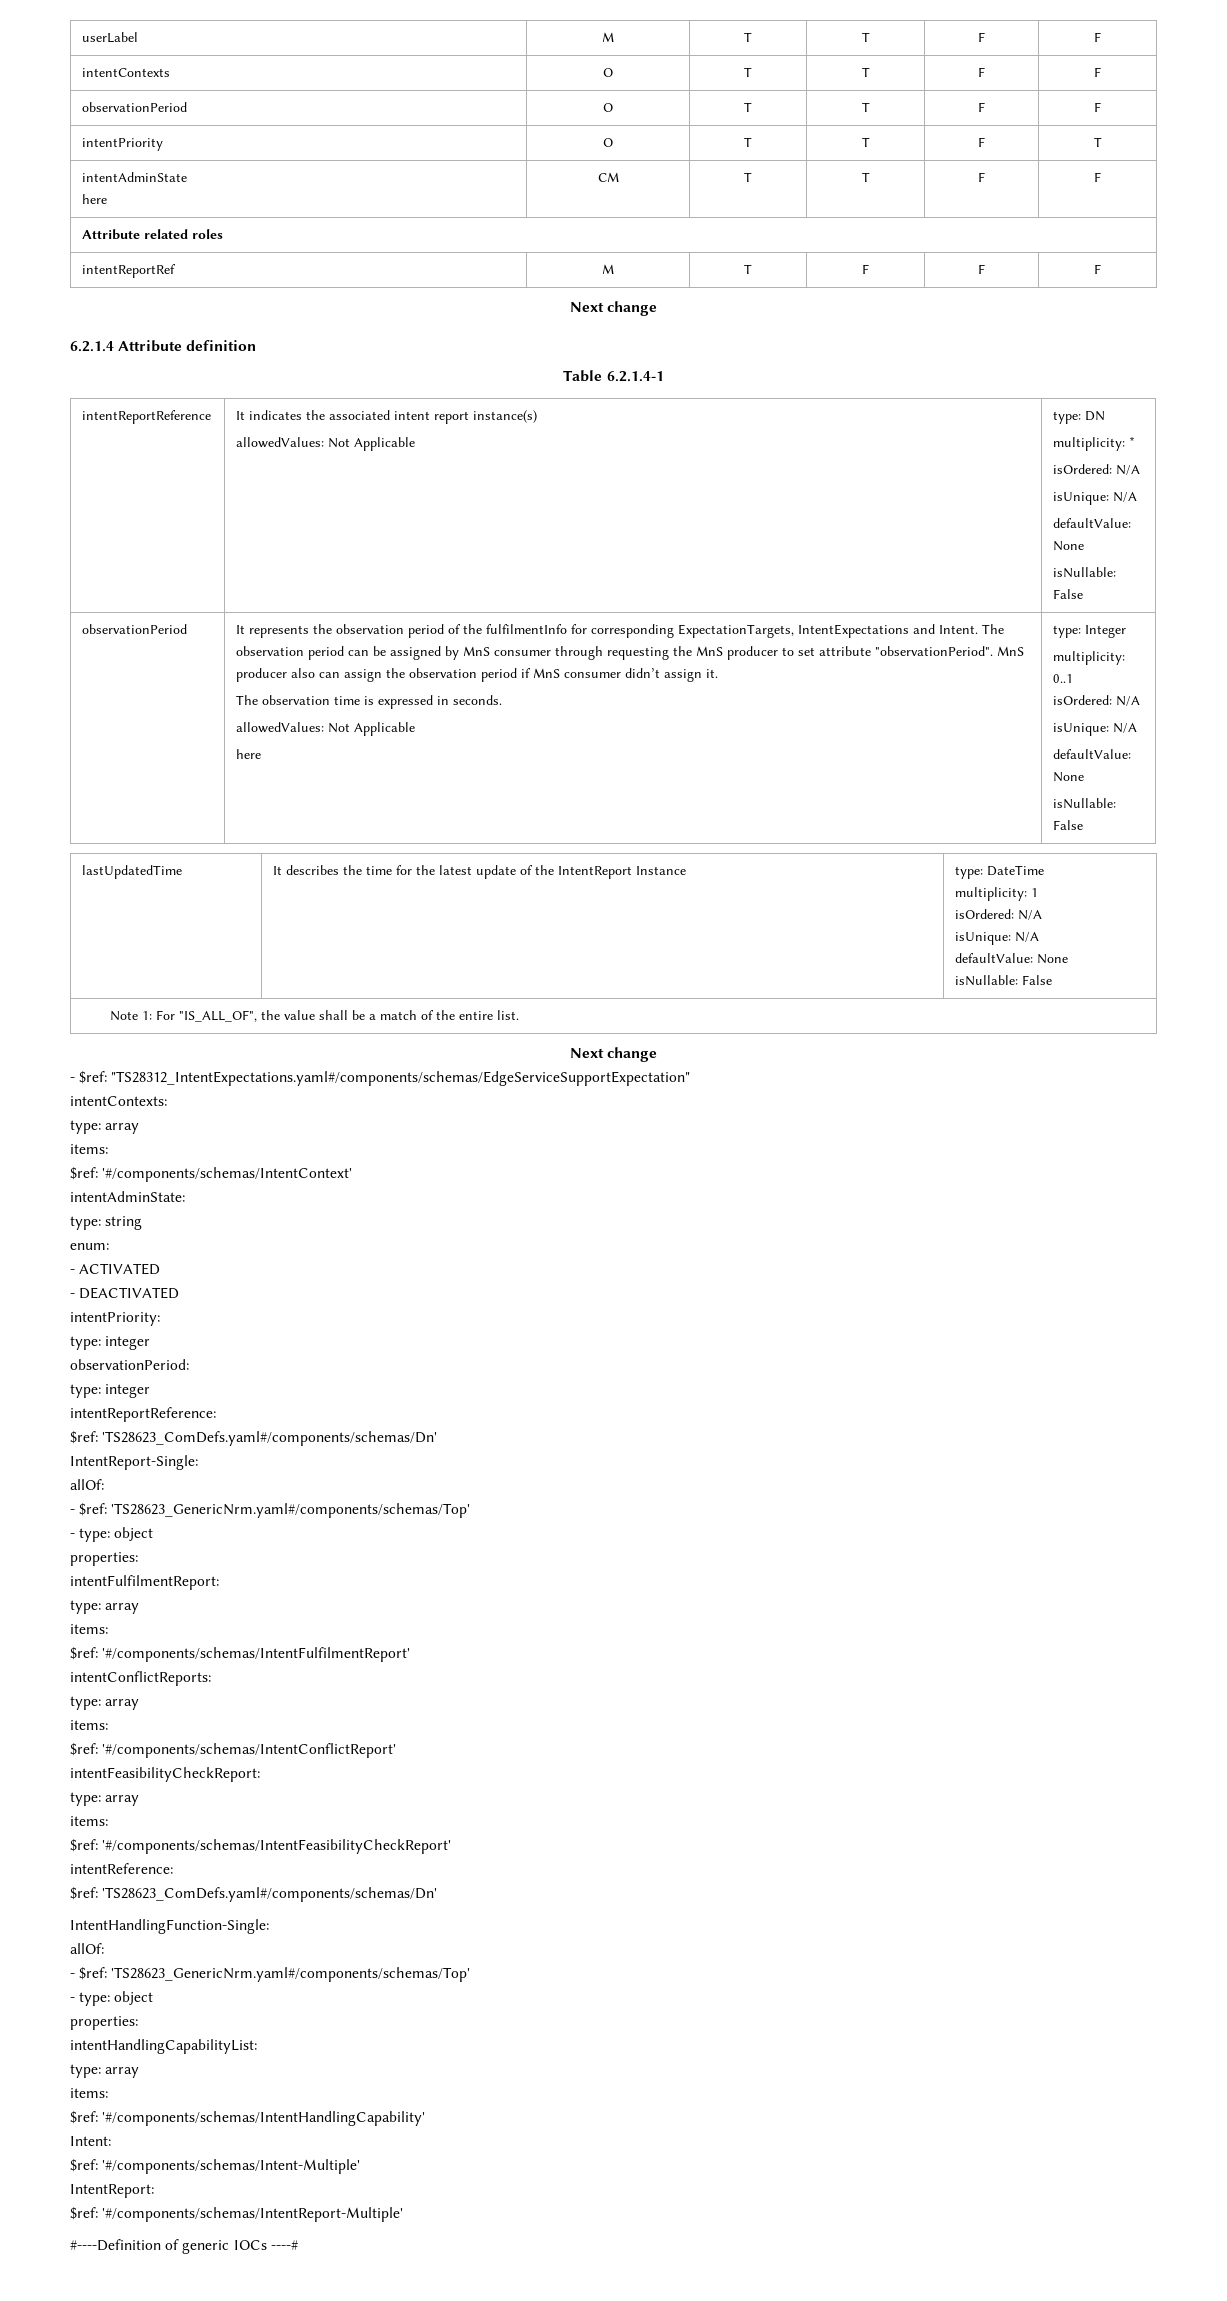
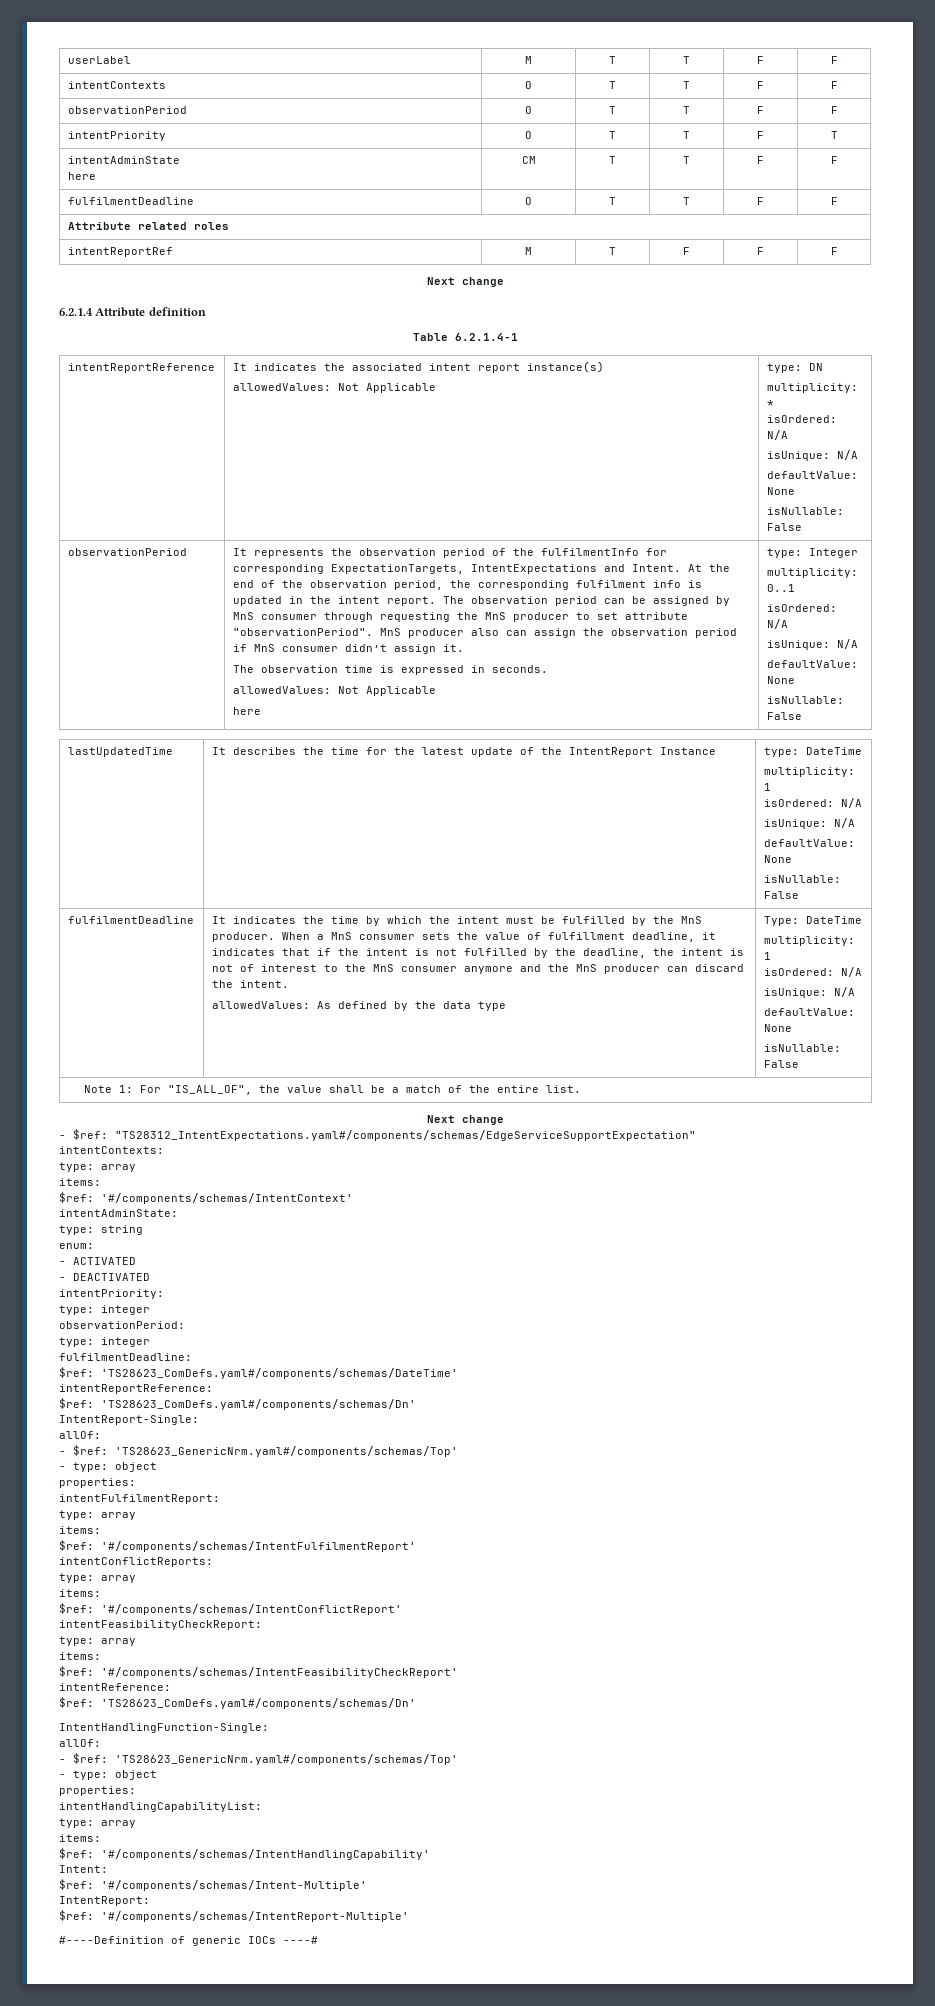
+ fulfilmentDeadline | O | T | T | F | F
+ At the end of the observation period, the corresponding fulfilment info is updated in the intent report.
+ fulfilmentDeadline | It indicates the time by which the intent must be fulfilled by the MnS producer. When a MnS consumer sets the value of fulfillment deadline, it indicates that if the intent is not fulfilled by the deadline, the intent is not of interest to the MnS consumer anymore and the MnS producer can discard the intent.
+ allowedValues: As defined by the data type | Type: DateTime
+ multiplicity: 1
+ isOrdered: N/A
+ isUnique: N/A
+ defaultValue: None
+ isNullable: False
+ fulfilmentDeadline:
+ $ref: 'TS28623_ComDefs.yaml#/components/schemas/DateTime'

